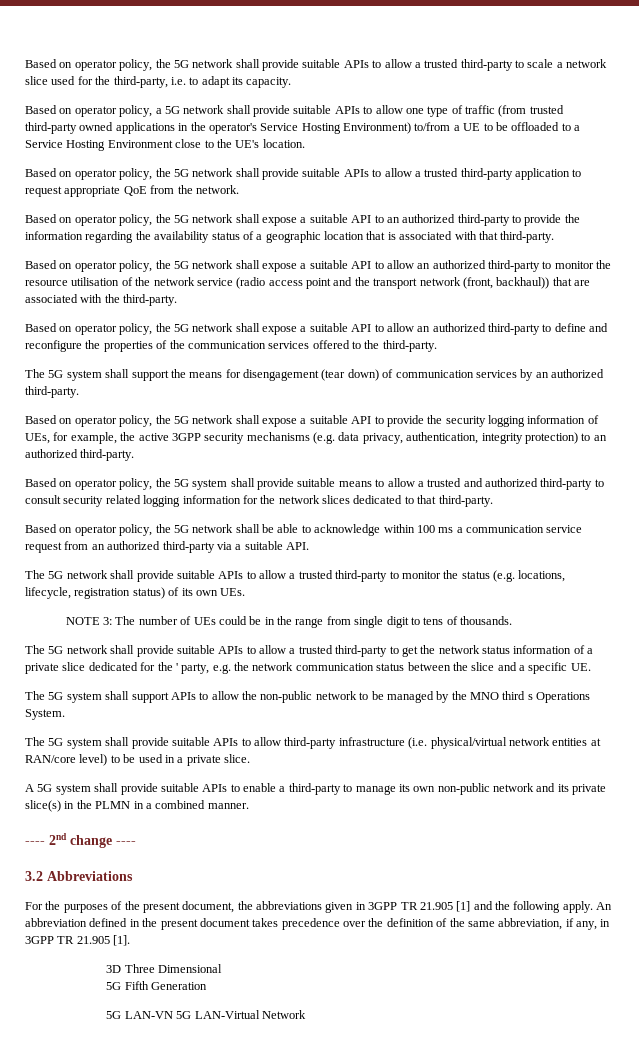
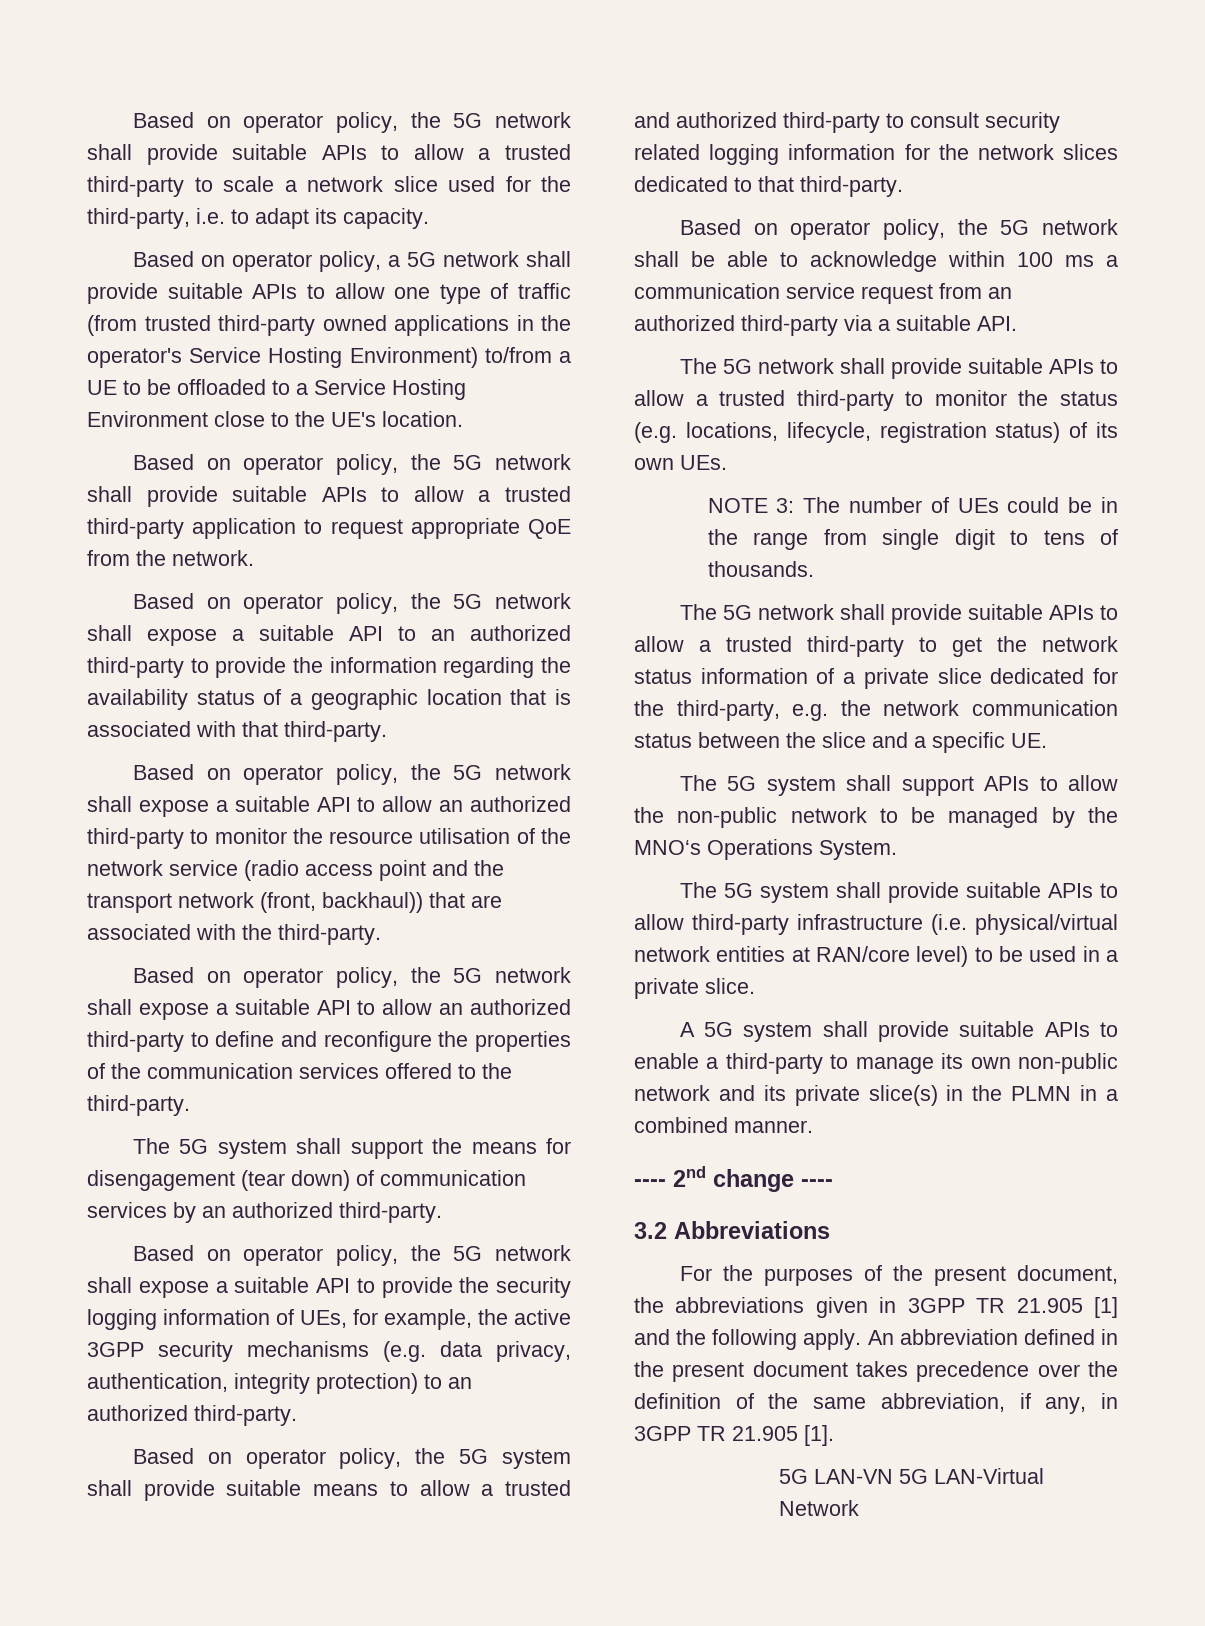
- The 5G network shall provide suitable APIs to allow a trusted third-party to get the network status information of a private slice dedicated for the ' party, e.g. the network communication status between the slice and a specific UE.
+ The 5G network shall provide suitable APIs to allow a trusted third-party to get the network status information of a private slice dedicated for the third-party, e.g. the network communication status between the slice and a specific UE.
- The 5G system shall support APIs to allow the non-public network to be managed by the MNO third s Operations System.
+ The 5G system shall support APIs to allow the non-public network to be managed by the MNO‘s Operations System.
- 3D Three Dimensional
- 5G Fifth Generation

